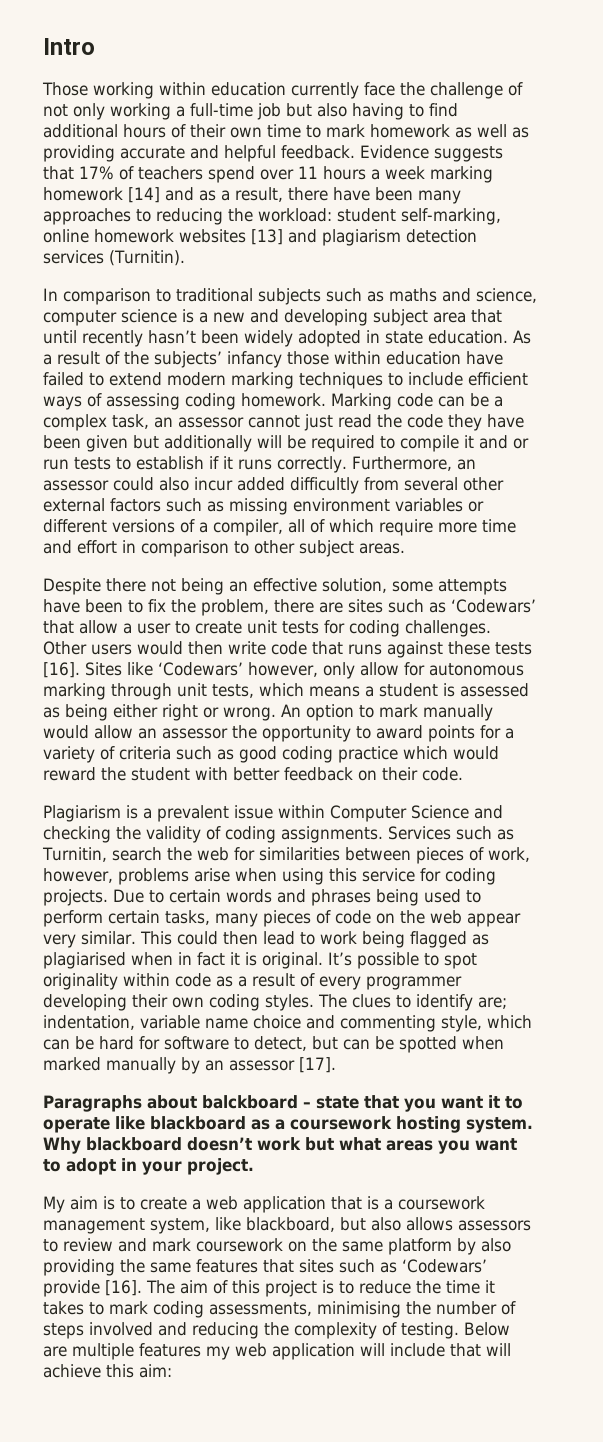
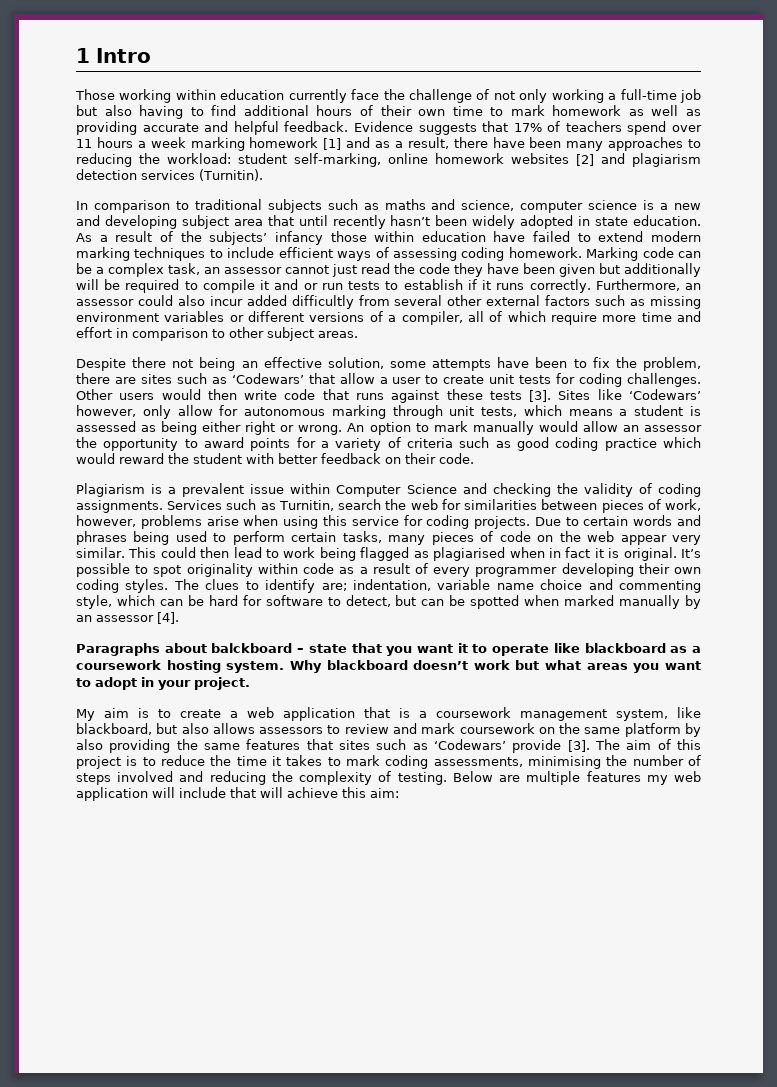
- Intro
+ 1 Intro
- Evidence suggests that 17% of teachers spend over 11 hours a week marking homework [14] and as a result, there have been many approaches to reducing the workload: student self-marking, online homework websites [13] and plagiarism detection services (Turnitin).
+ Evidence suggests that 17% of teachers spend over 11 hours a week marking homework [1] and as a result, there have been many approaches to reducing the workload: student self-marking, online homework websites [2] and plagiarism detection services (Turnitin).
- Other users would then write code that runs against these tests [16].
+ Other users would then write code that runs against these tests [3].
- The clues to identify are; indentation, variable name choice and commenting style, which can be hard for software to detect, but can be spotted when marked manually by an assessor [17].
+ The clues to identify are; indentation, variable name choice and commenting style, which can be hard for software to detect, but can be spotted when marked manually by an assessor [4].
- My aim is to create a web application that is a coursework management system, like blackboard, but also allows assessors to review and mark coursework on the same platform by also providing the same features that sites such as ‘Codewars’ provide [16].
+ My aim is to create a web application that is a coursework management system, like blackboard, but also allows assessors to review and mark coursework on the same platform by also providing the same features that sites such as ‘Codewars’ provide [3].

